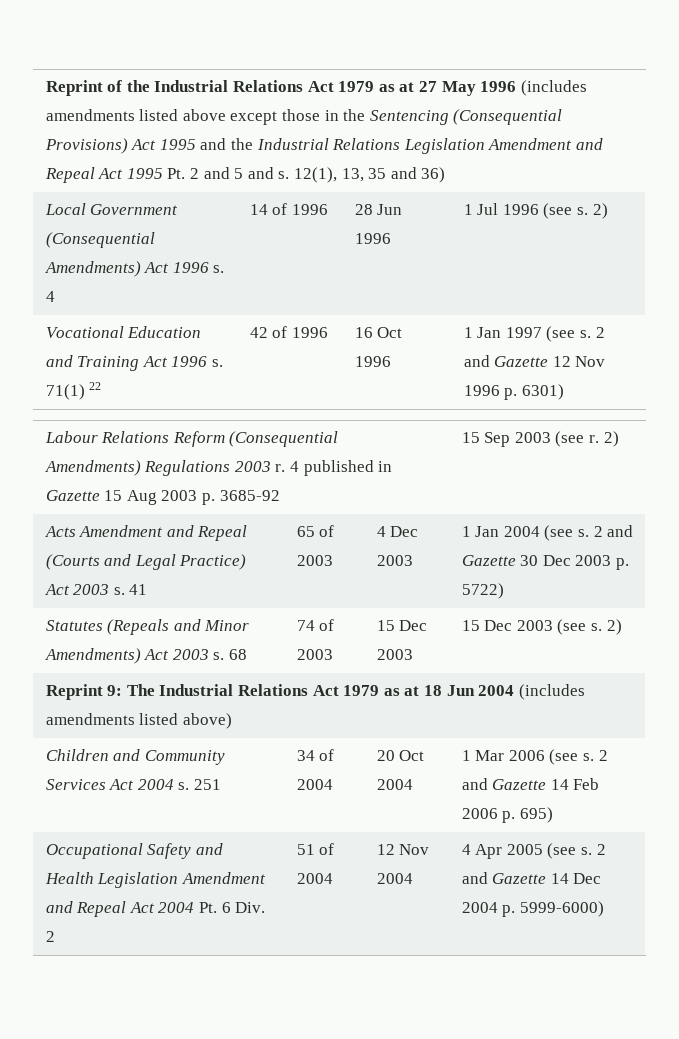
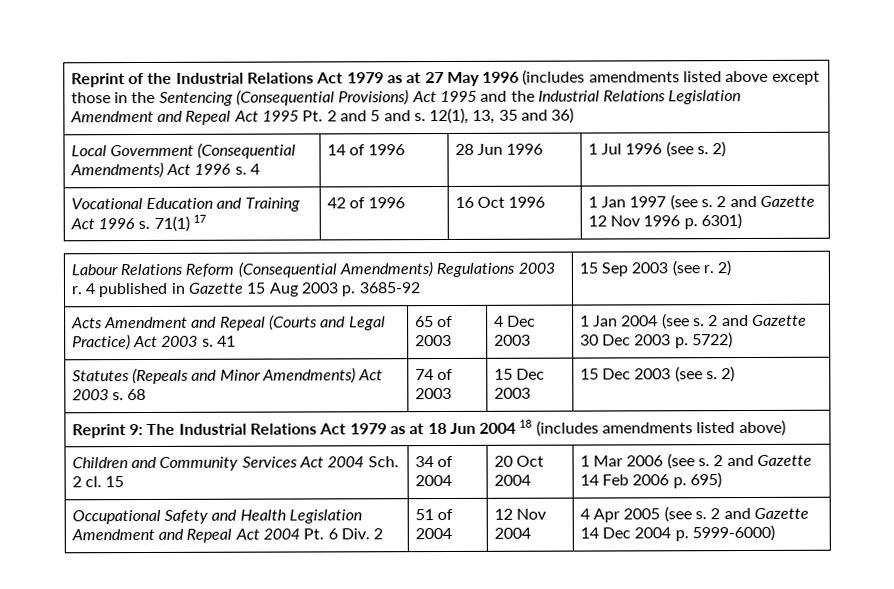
- Vocational Education and Training Act 1996 s. 71(1) 22 | 42 of 1996 | 16 Oct 1996 | 1 Jan 1997 (see s. 2 and Gazette 12 Nov 1996 p. 6301)
+ Vocational Education and Training Act 1996 s. 71(1) 17 | 42 of 1996 | 16 Oct 1996 | 1 Jan 1997 (see s. 2 and Gazette 12 Nov 1996 p. 6301)
- Reprint 9: The Industrial Relations Act 1979 as at 18 Jun 2004 (includes amendments listed above)
+ Reprint 9: The Industrial Relations Act 1979 as at 18 Jun 2004 18 (includes amendments listed above)
- Children and Community Services Act 2004 s. 251 | 34 of 2004 | 20 Oct 2004 | 1 Mar 2006 (see s. 2 and Gazette 14 Feb 2006 p. 695)
+ Children and Community Services Act 2004 Sch. 2 cl. 15 | 34 of 2004 | 20 Oct 2004 | 1 Mar 2006 (see s. 2 and Gazette 14 Feb 2006 p. 695)

